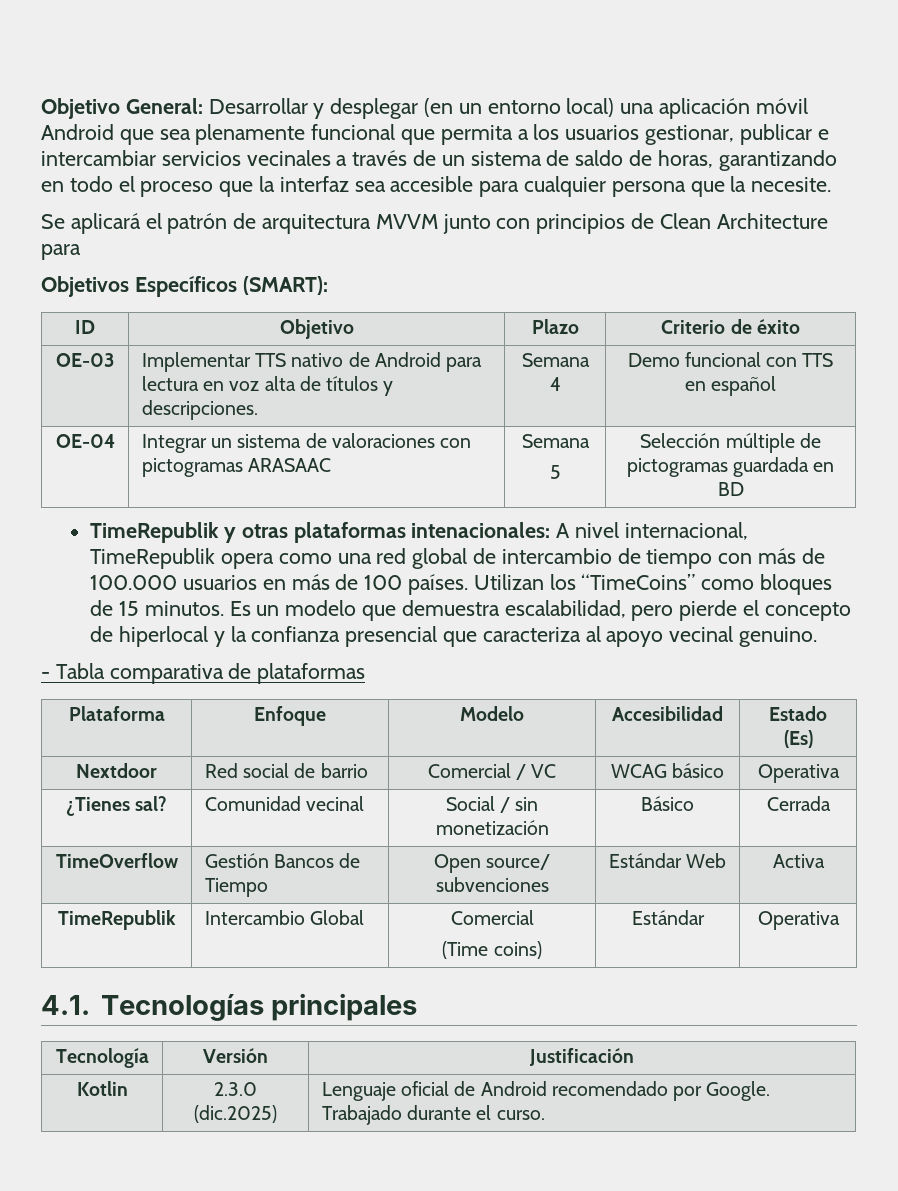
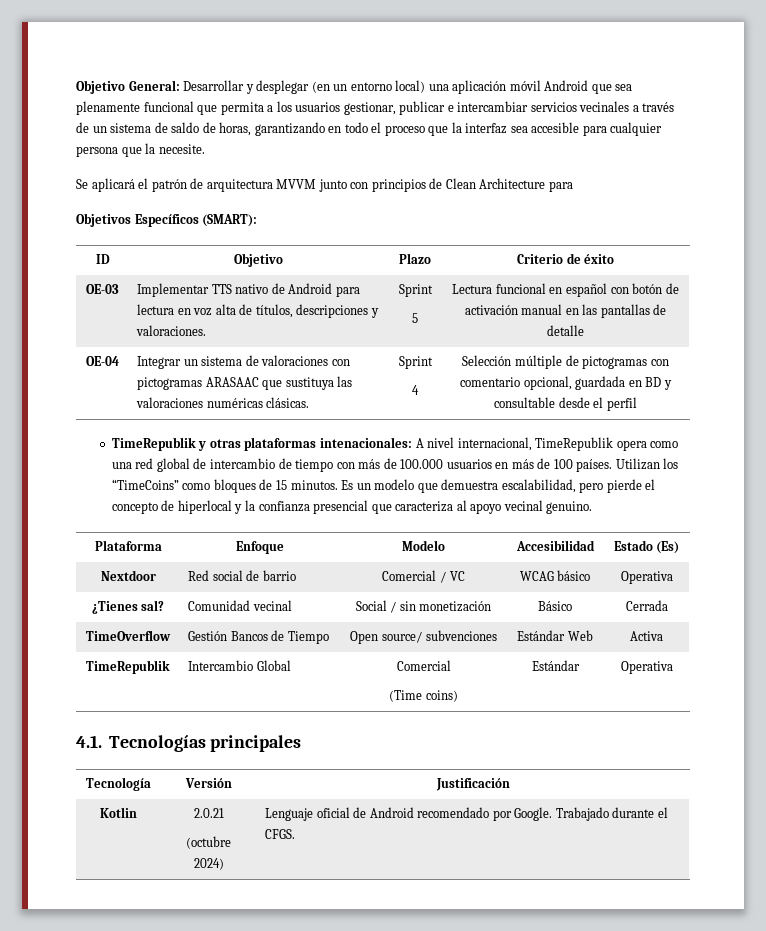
- OE-03 | Implementar TTS nativo de Android para lectura en voz alta de títulos y descripciones. | Semana 4 | Demo funcional con TTS en español
+ OE-03 | Implementar TTS nativo de Android para lectura en voz alta de títulos, descripciones y valoraciones. | Sprint
+ 5 | Lectura funcional en español con botón de activación manual en las pantallas de detalle
- OE-04 | Integrar un sistema de valoraciones con pictogramas ARASAAC | Semana
- 5 | Selección múltiple de pictogramas guardada en BD
+ OE-04 | Integrar un sistema de valoraciones con pictogramas ARASAAC que sustituya las valoraciones numéricas clásicas. | Sprint
+ 4 | Selección múltiple de pictogramas con comentario opcional, guardada en BD y consultable desde el perfil
- - Tabla comparativa de plataformas
- Kotlin | 2.3.0 (dic.2025) | Lenguaje oficial de Android recomendado por Google. Trabajado durante el curso.
+ Kotlin | 2.0.21
+ (octubre 2024) | Lenguaje oficial de Android recomendado por Google. Trabajado durante el CFGS.

